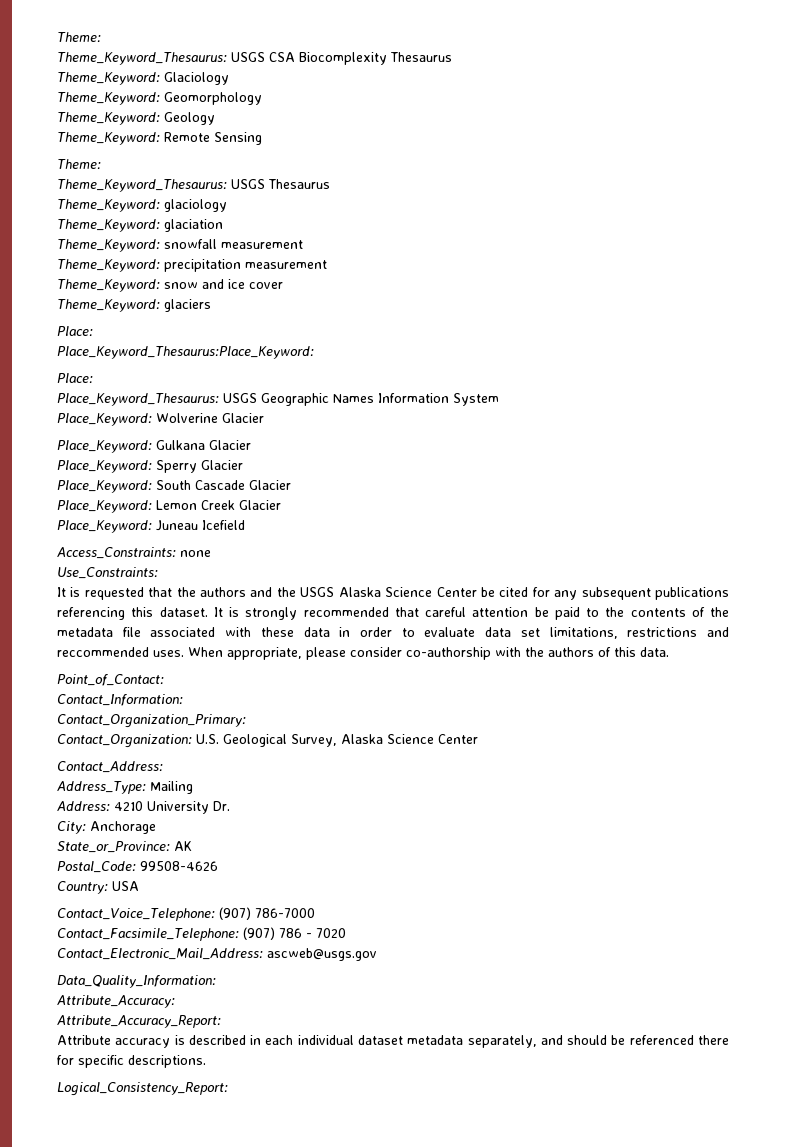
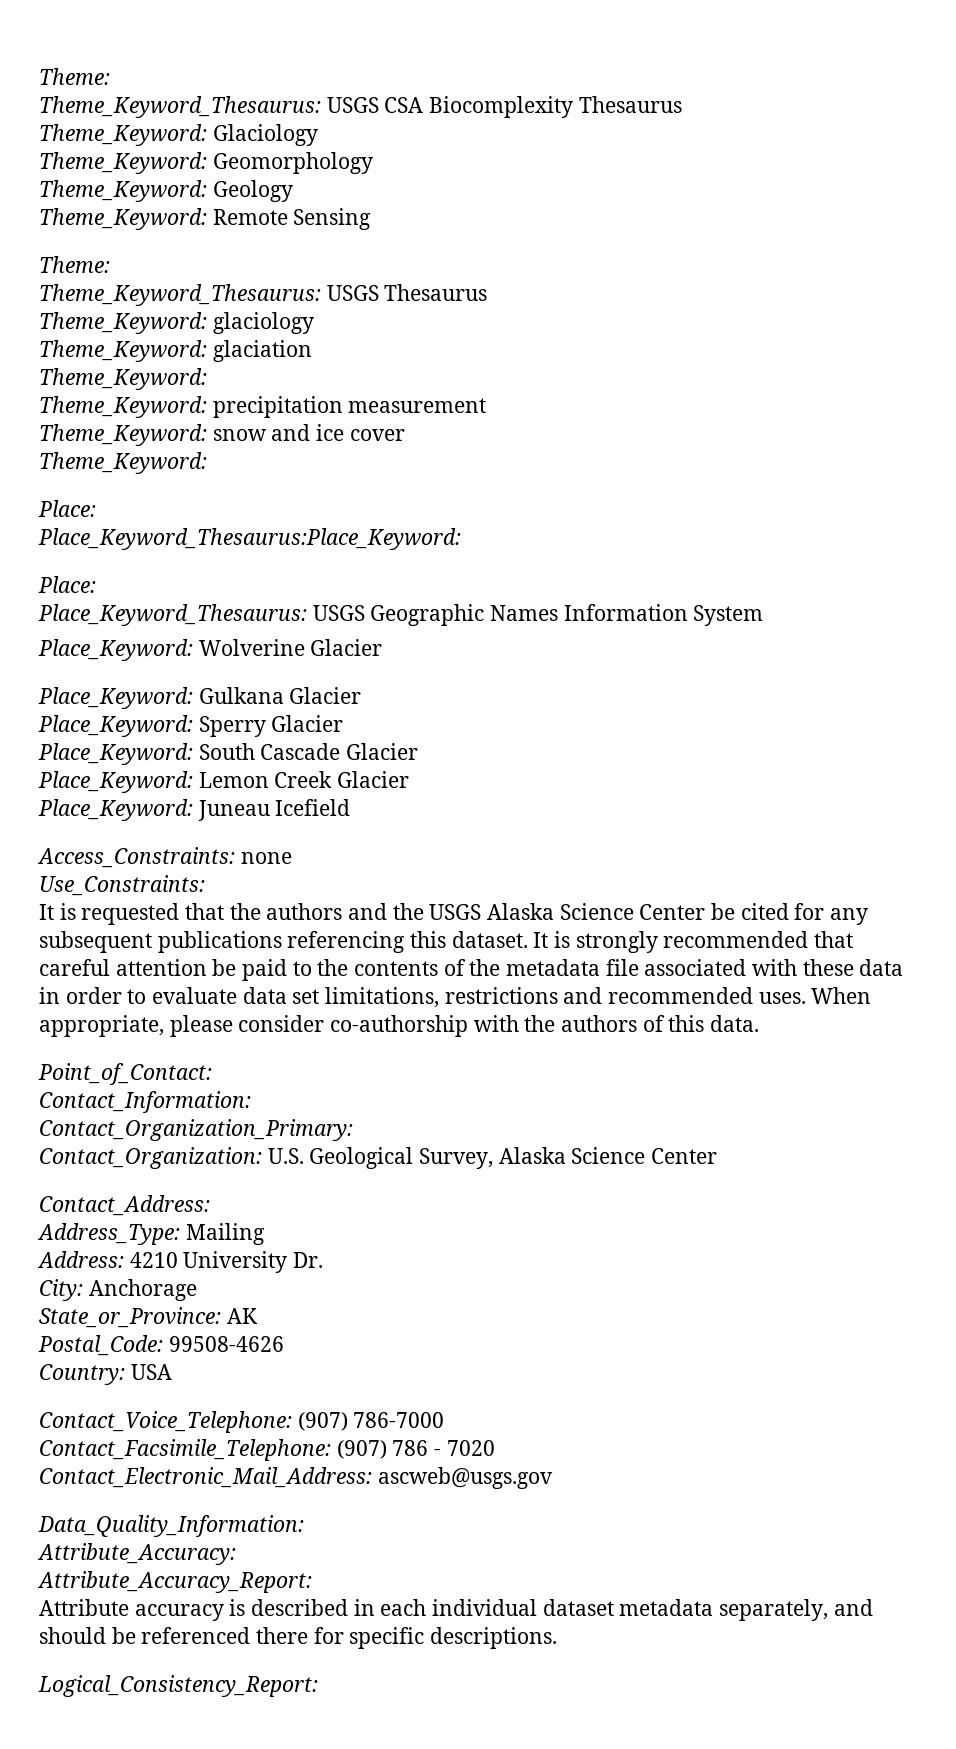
  Theme_Keyword: glaciation
- Theme_Keyword: snowfall measurement
+ Theme_Keyword:
  Theme_Keyword: snow and ice cover
- Theme_Keyword: glaciers
+ Theme_Keyword:
- It is strongly recommended that careful attention be paid to the contents of the metadata file associated with these data in order to evaluate data set limitations, restrictions and reccommended uses.
+ It is strongly recommended that careful attention be paid to the contents of the metadata file associated with these data in order to evaluate data set limitations, restrictions and recommended uses.

